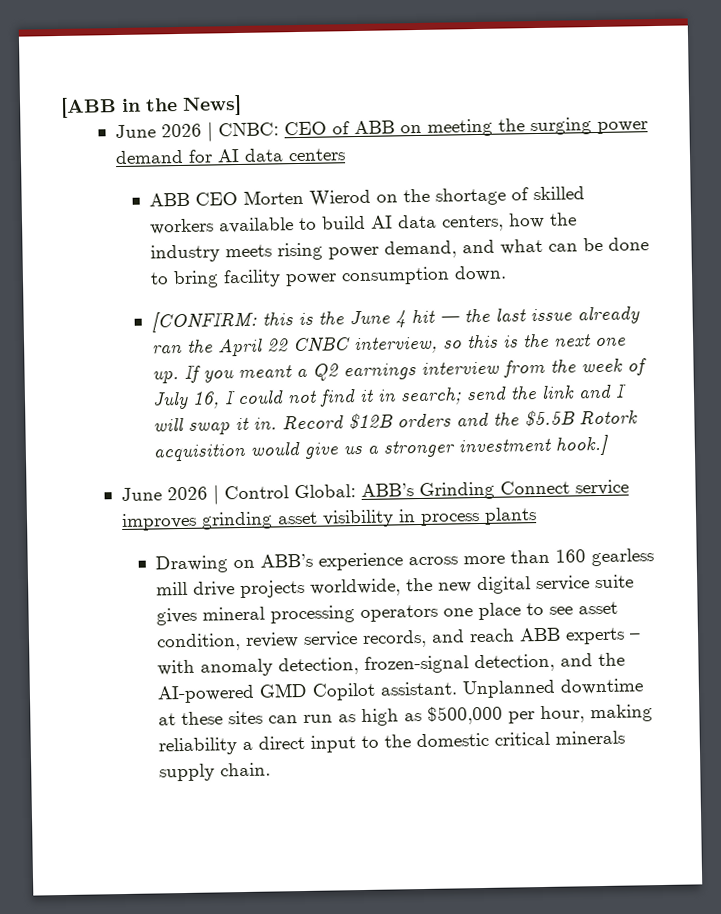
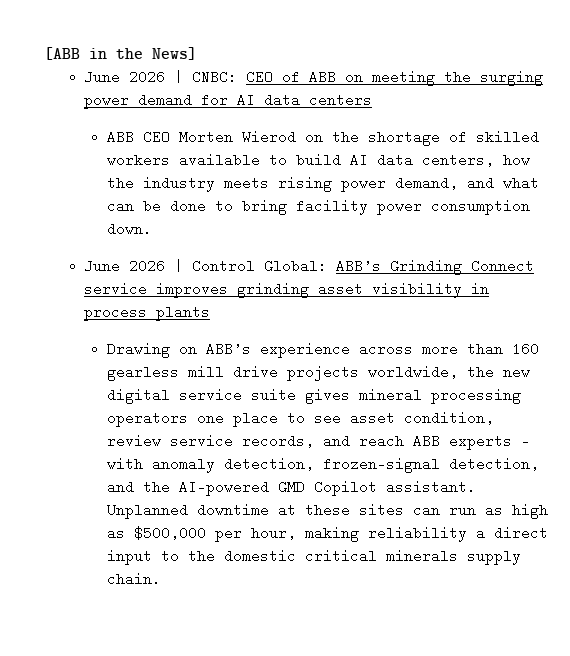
- [CONFIRM: this is the June 4 hit — the last issue already ran the April 22 CNBC interview, so this is the next one up. If you meant a Q2 earnings interview from the week of July 16, I could not find it in search; send the link and I will swap it in. Record $12B orders and the $5.5B Rotork acquisition would give us a stronger investment hook.]

